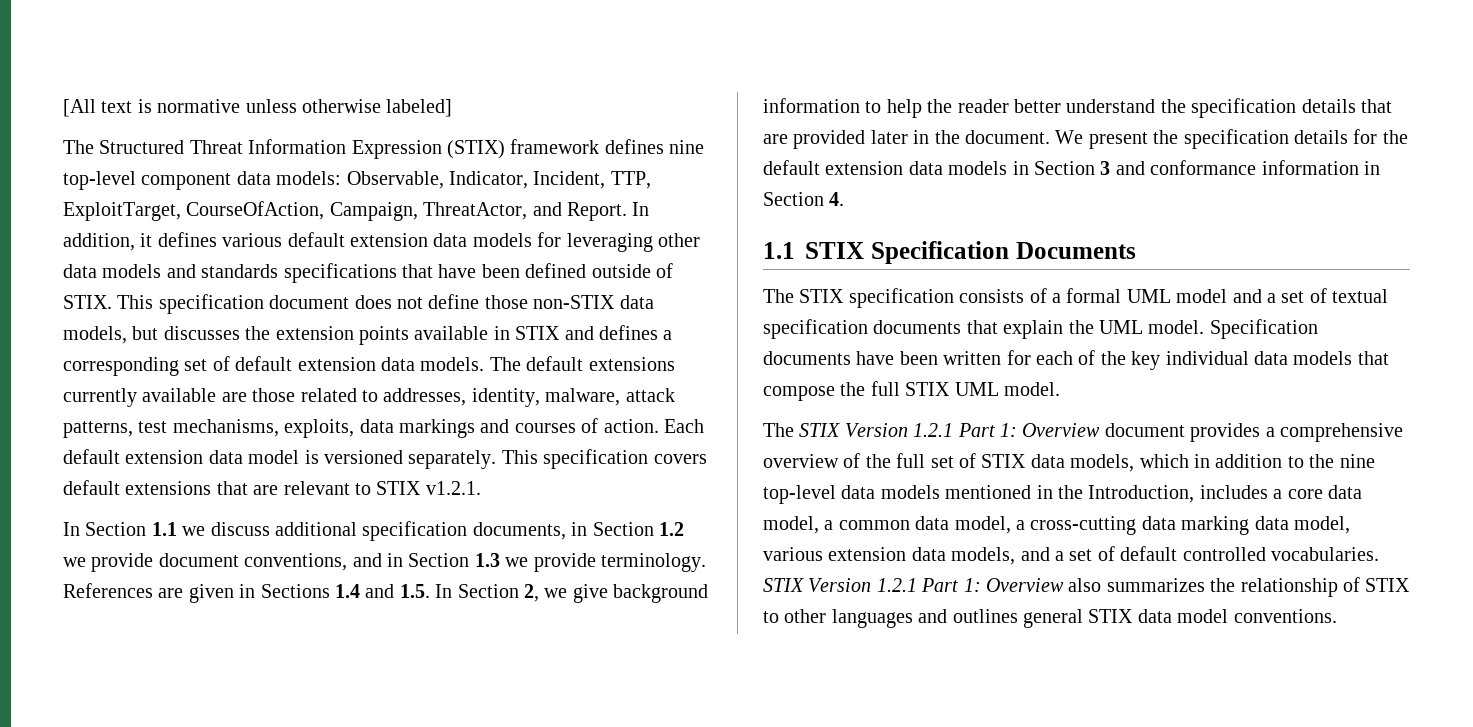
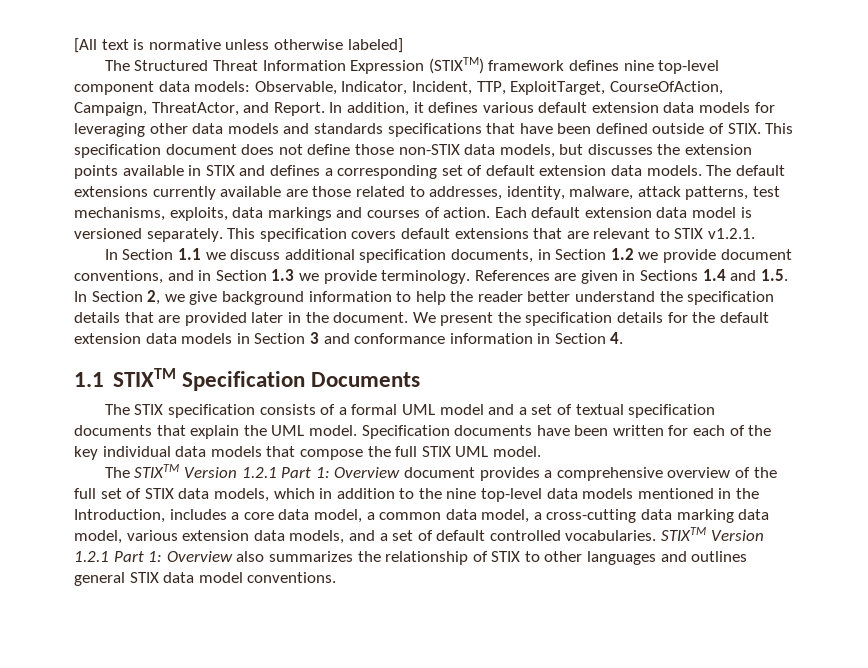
- The Structured Threat Information Expression (STIX) framework defines nine top-level component data models: Observable, Indicator, Incident, TTP, ExploitTarget, CourseOfAction, Campaign, ThreatActor, and Report.
+ The Structured Threat Information Expression (STIXTM) framework defines nine top-level component data models: Observable, Indicator, Incident, TTP, ExploitTarget, CourseOfAction, Campaign, ThreatActor, and Report.
- 1.1 STIX Specification Documents
+ 1.1 STIXTM Specification Documents
- The STIX Version 1.2.1 Part 1: Overview document provides a comprehensive overview of the full set of STIX data models, which in addition to the nine top-level data models mentioned in the Introduction, includes a core data model, a common data model, a cross-cutting data marking data model, various extension data models, and a set of default controlled vocabularies.
+ The STIXTM Version 1.2.1 Part 1: Overview document provides a comprehensive overview of the full set of STIX data models, which in addition to the nine top-level data models mentioned in the Introduction, includes a core data model, a common data model, a cross-cutting data marking data model, various extension data models, and a set of default controlled vocabularies.
- STIX Version 1.2.1 Part 1: Overview also summarizes the relationship of STIX to other languages and outlines general STIX data model conventions.
+ STIXTM Version 1.2.1 Part 1: Overview also summarizes the relationship of STIX to other languages and outlines general STIX data model conventions.

